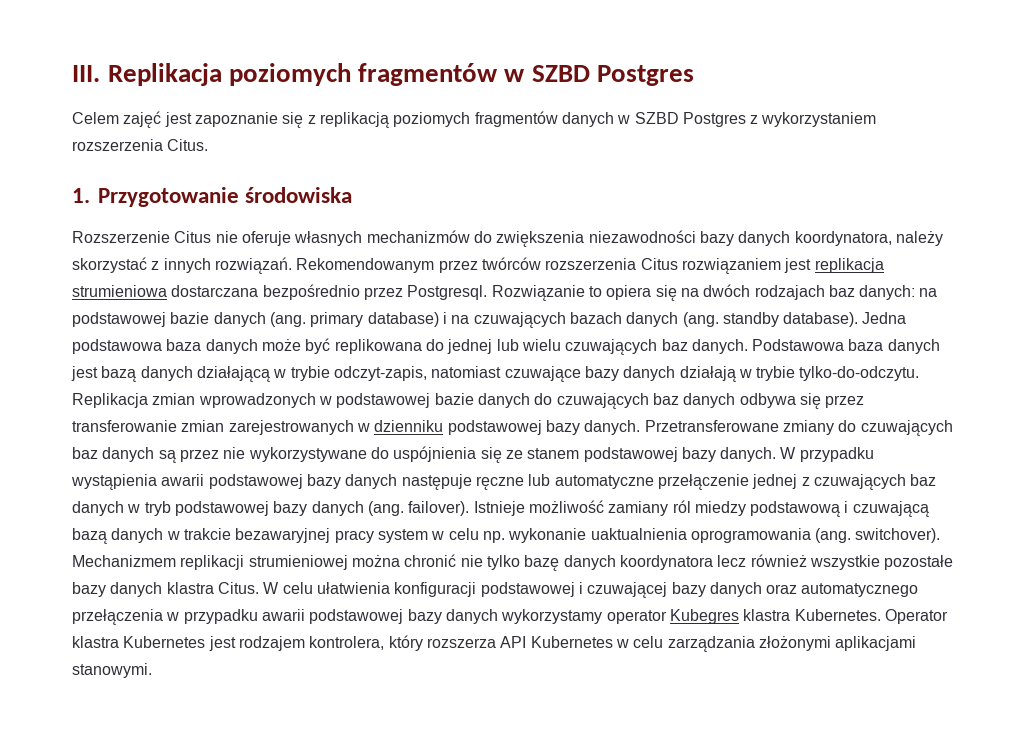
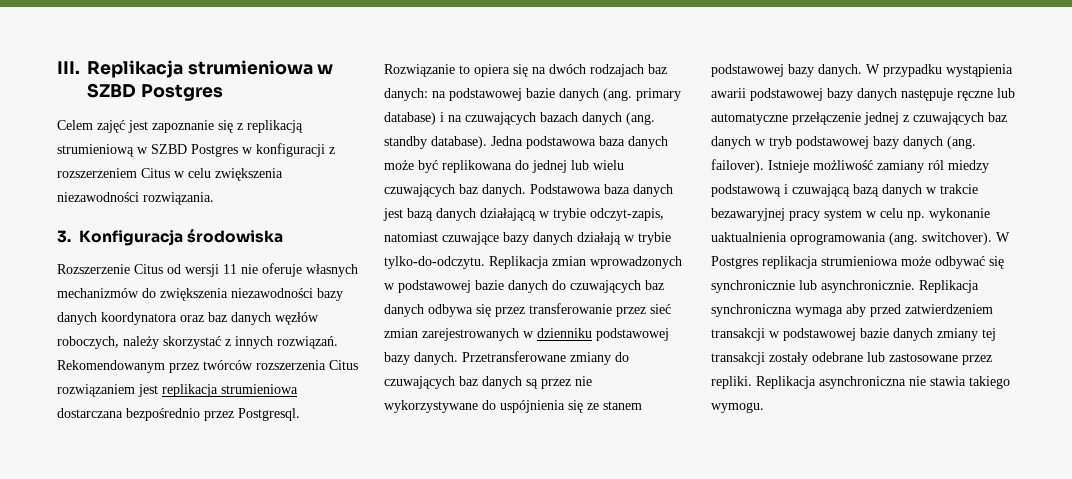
- III. Replikacja poziomych fragmentów w SZBD Postgres
+ III. Replikacja strumieniowa w SZBD Postgres
- Celem zajęć jest zapoznanie się z replikacją poziomych fragmentów danych w SZBD Postgres z wykorzystaniem rozszerzenia Citus.
- 1. Przygotowanie środowiska
+ Celem zajęć jest zapoznanie się z replikacją strumieniową w SZBD Postgres w konfiguracji z rozszerzeniem Citus w celu zwiększenia niezawodności rozwiązania.
+ 3. Konfiguracja środowiska
- Rozszerzenie Citus nie oferuje własnych mechanizmów do zwiększenia niezawodności bazy danych koordynatora, należy skorzystać z innych rozwiązań.
+ Rozszerzenie Citus od wersji 11 nie oferuje własnych mechanizmów do zwiększenia niezawodności bazy danych koordynatora oraz baz danych węzłów roboczych, należy skorzystać z innych rozwiązań.
- Replikacja zmian wprowadzonych w podstawowej bazie danych do czuwających baz danych odbywa się przez transferowanie zmian zarejestrowanych w dzienniku podstawowej bazy danych.
+ Replikacja zmian wprowadzonych w podstawowej bazie danych do czuwających baz danych odbywa się przez transferowanie przez sieć zmian zarejestrowanych w dzienniku podstawowej bazy danych.
- Mechanizmem replikacji strumieniowej można chronić nie tylko bazę danych koordynatora lecz również wszystkie pozostałe bazy danych klastra Citus. W celu ułatwienia konfiguracji podstawowej i czuwającej bazy danych oraz automatycznego przełączenia w przypadku awarii podstawowej bazy danych wykorzystamy operator Kubegres klastra Kubernetes. Operator klastra Kubernetes jest rodzajem kontrolera, który rozszerza API Kubernetes w celu zarządzania złożonymi aplikacjami stanowymi.
+ W Postgres replikacja strumieniowa może odbywać się synchronicznie lub asynchronicznie. Replikacja synchroniczna wymaga aby przed zatwierdzeniem transakcji w podstawowej bazie danych zmiany tej transakcji zostały odebrane lub zastosowane przez repliki. Replikacja asynchroniczna nie stawia takiego wymogu.

